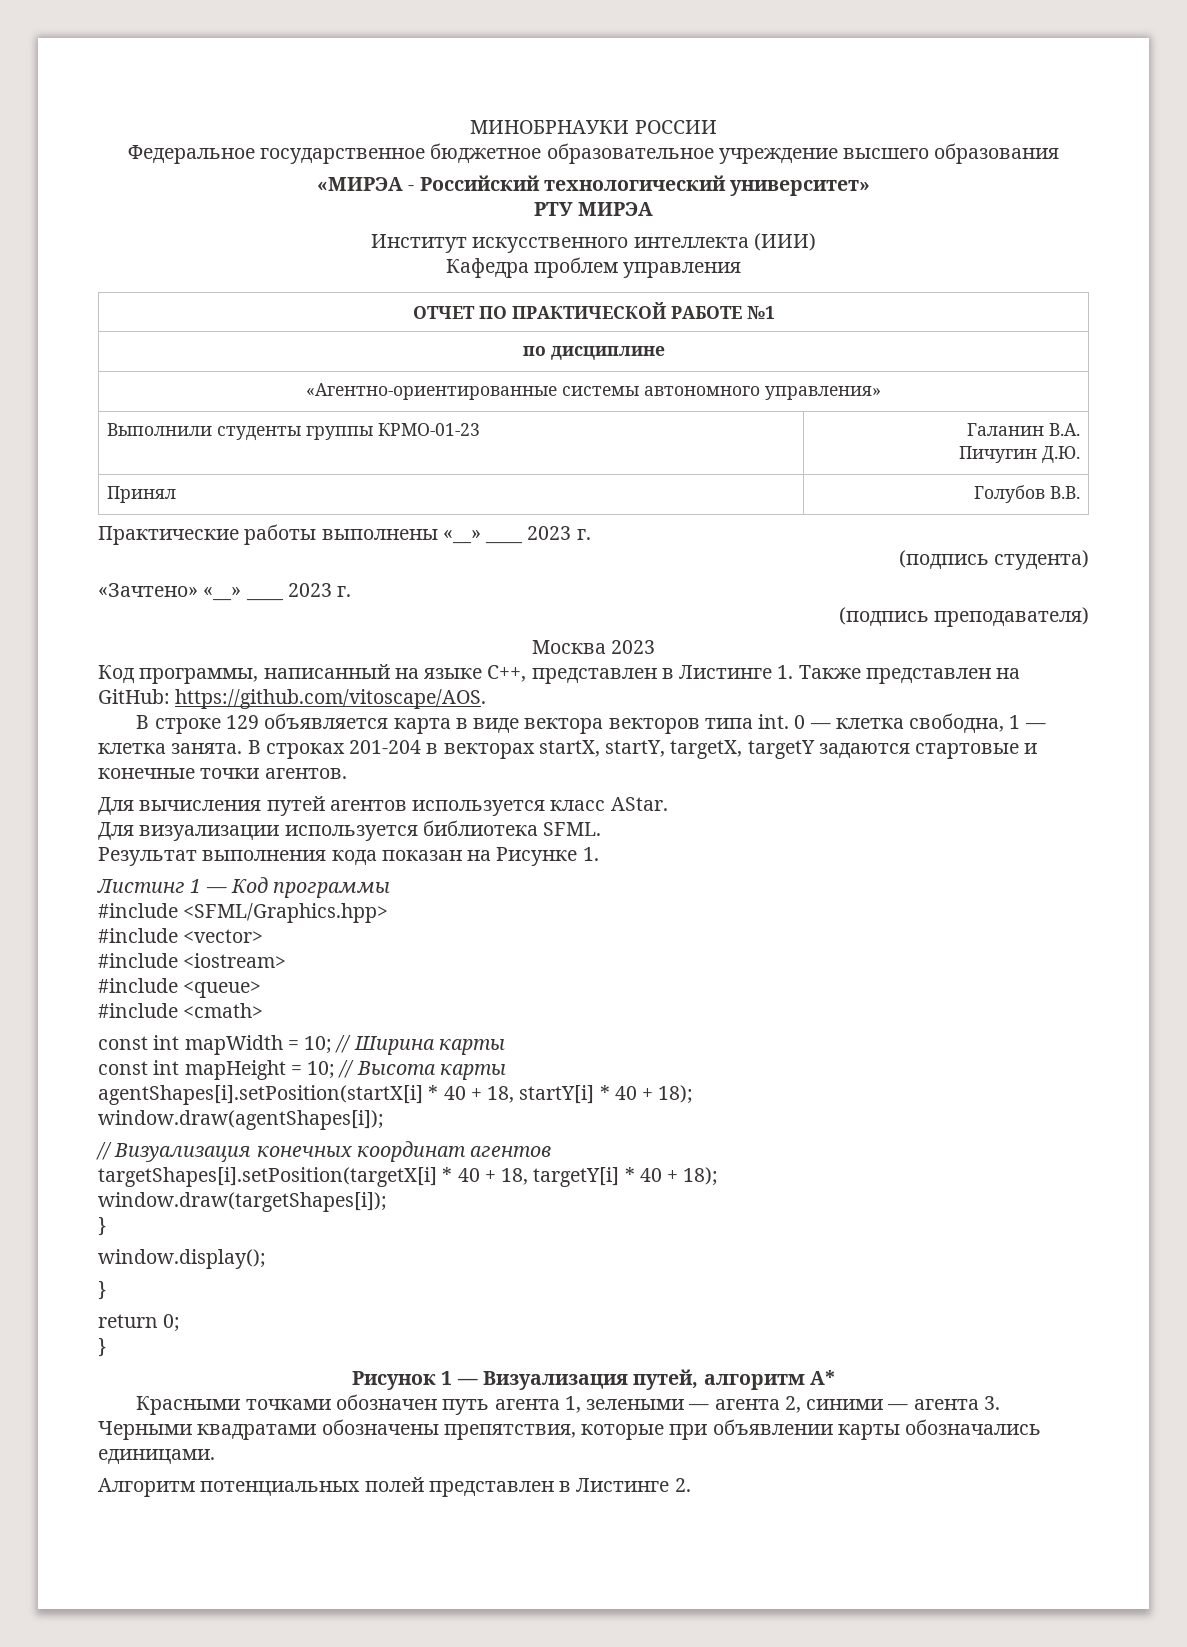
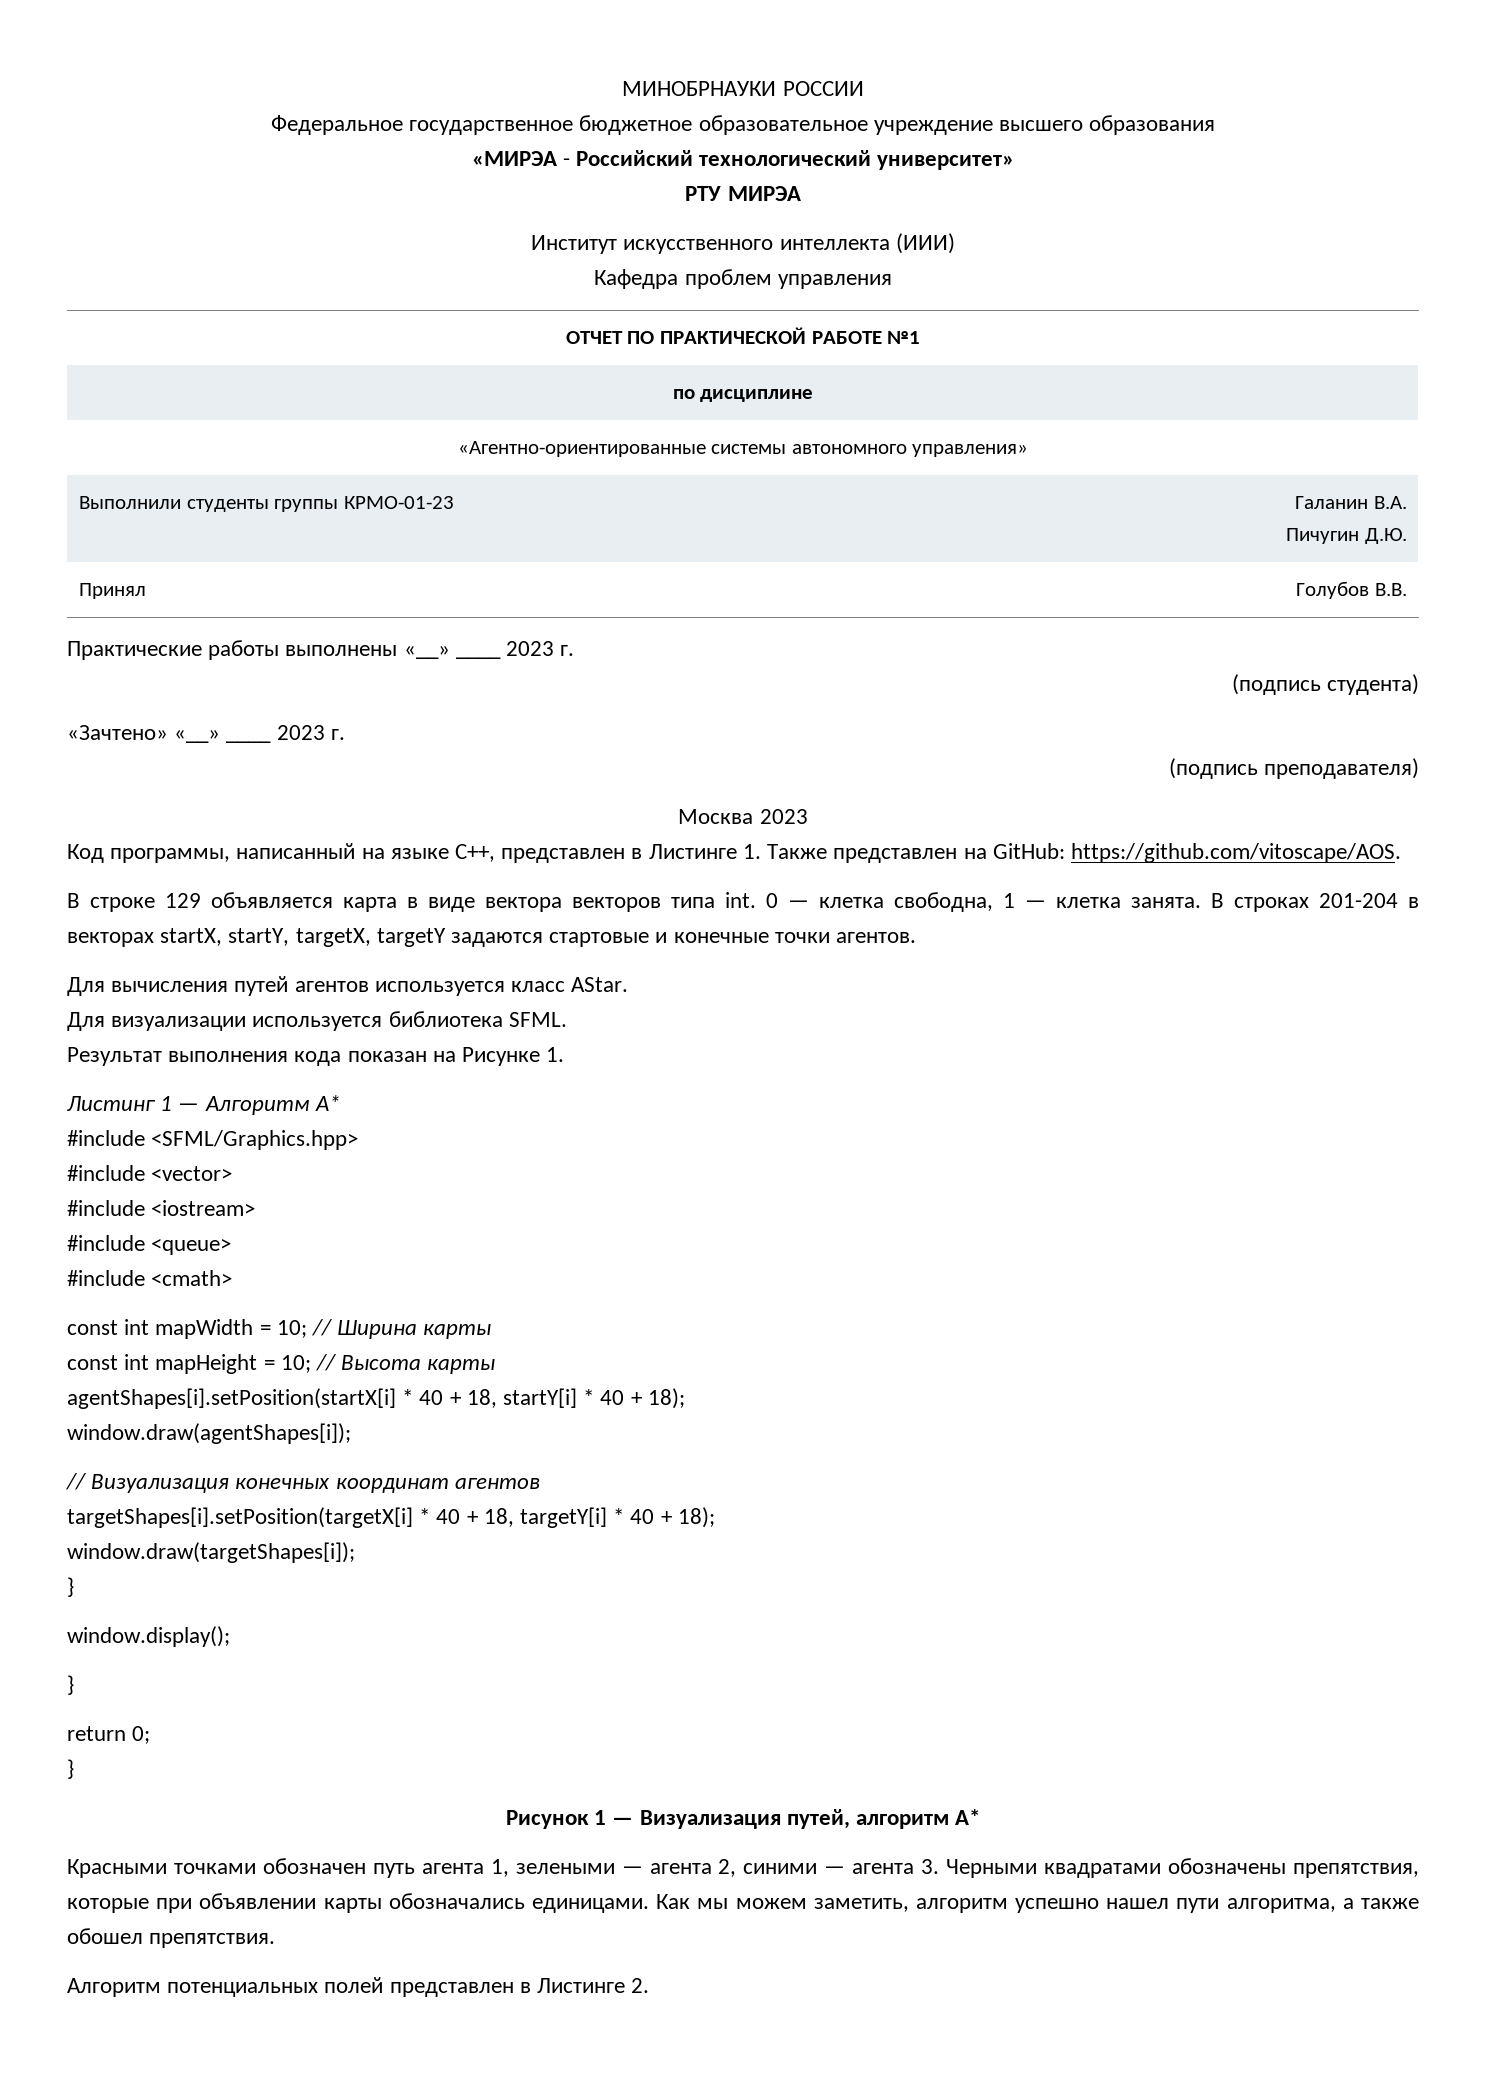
- Листинг 1 — Код программы
+ Листинг 1 — Алгоритм A*
+ Как мы можем заметить, алгоритм успешно нашел пути алгоритма, а также обошел препятствия.

